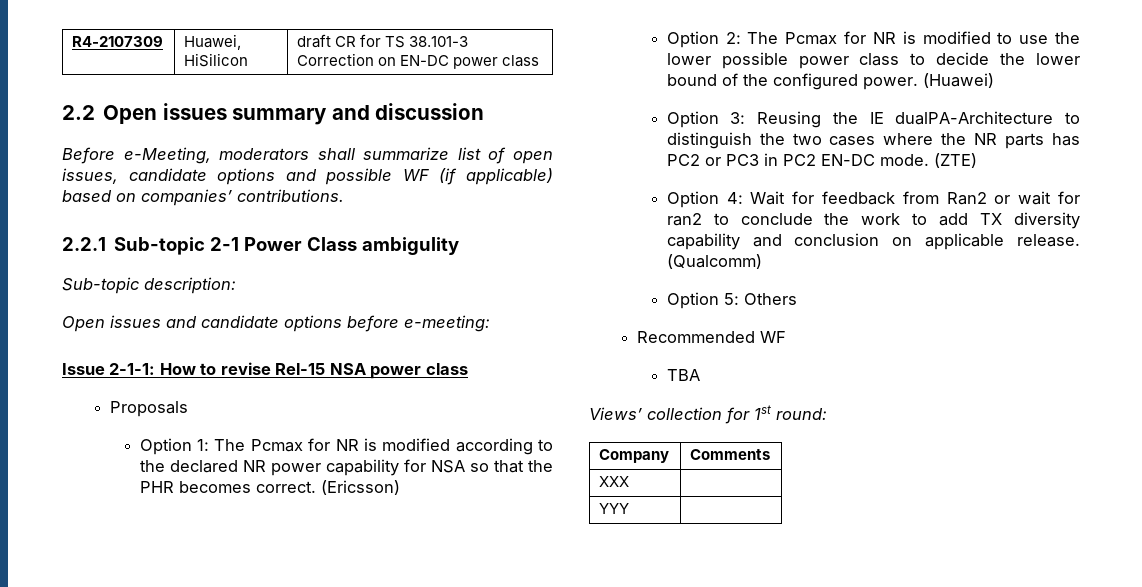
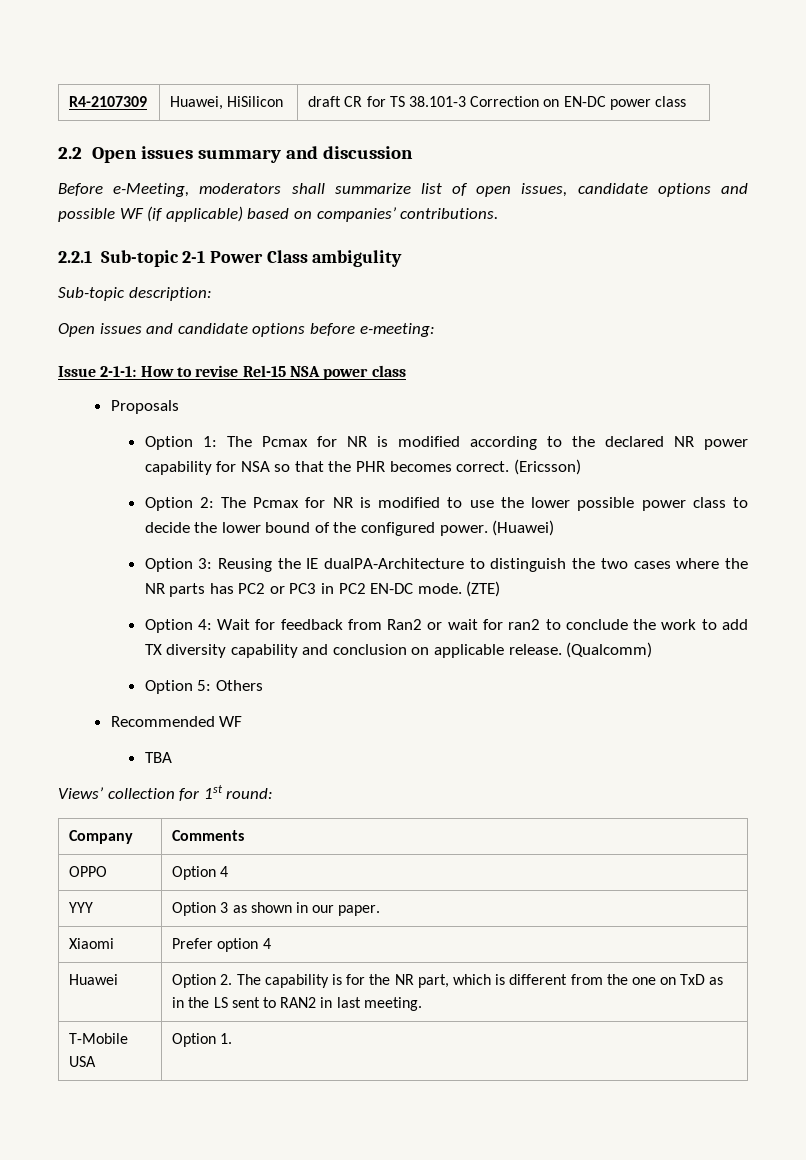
- XXX |
- YYY |
+ OPPO | Option 4
+ YYY | Option 3 as shown in our paper.
+ Xiaomi | Prefer option 4
+ Huawei | Option 2. The capability is for the NR part, which is different from the one on TxD as in the LS sent to RAN2 in last meeting.
+ T-Mobile USA | Option 1.

